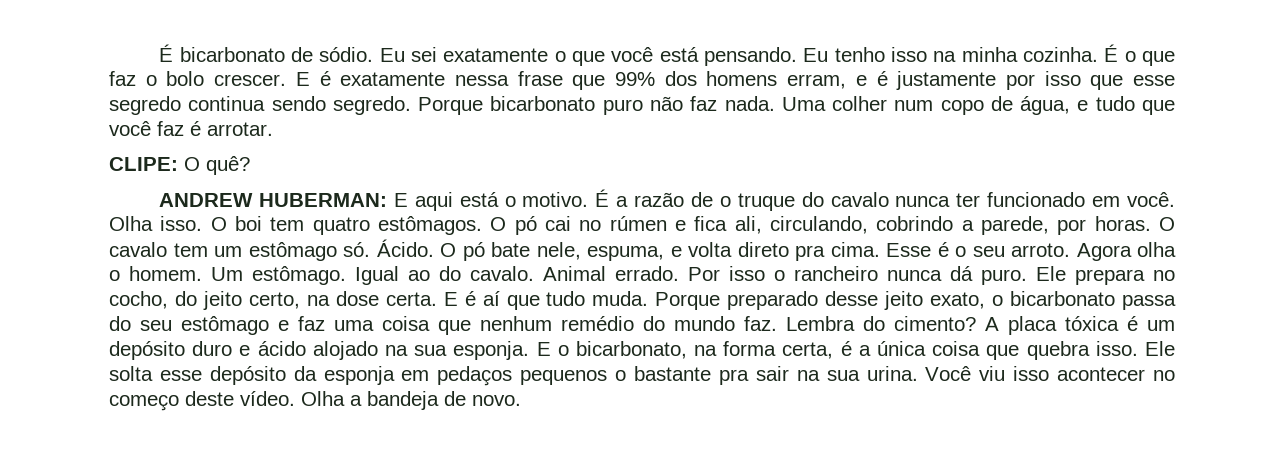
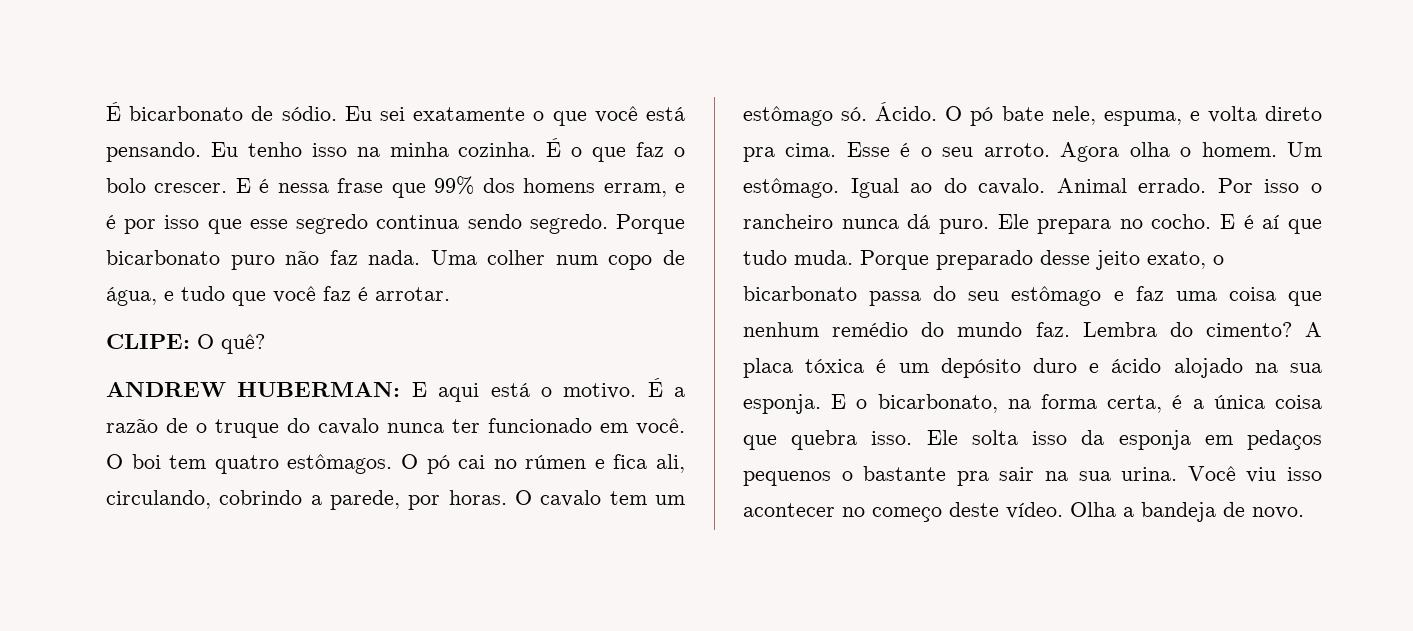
- E é exatamente nessa frase que 99% dos homens erram, e é justamente por isso que esse segredo continua sendo segredo.
+ E é nessa frase que 99% dos homens erram, e é por isso que esse segredo continua sendo segredo.
- Olha isso.
- Ele prepara no cocho, do jeito certo, na dose certa.
+ Ele prepara no cocho.
- Ele solta esse depósito da esponja em pedaços pequenos o bastante pra sair na sua urina.
+ Ele solta isso da esponja em pedaços pequenos o bastante pra sair na sua urina.

